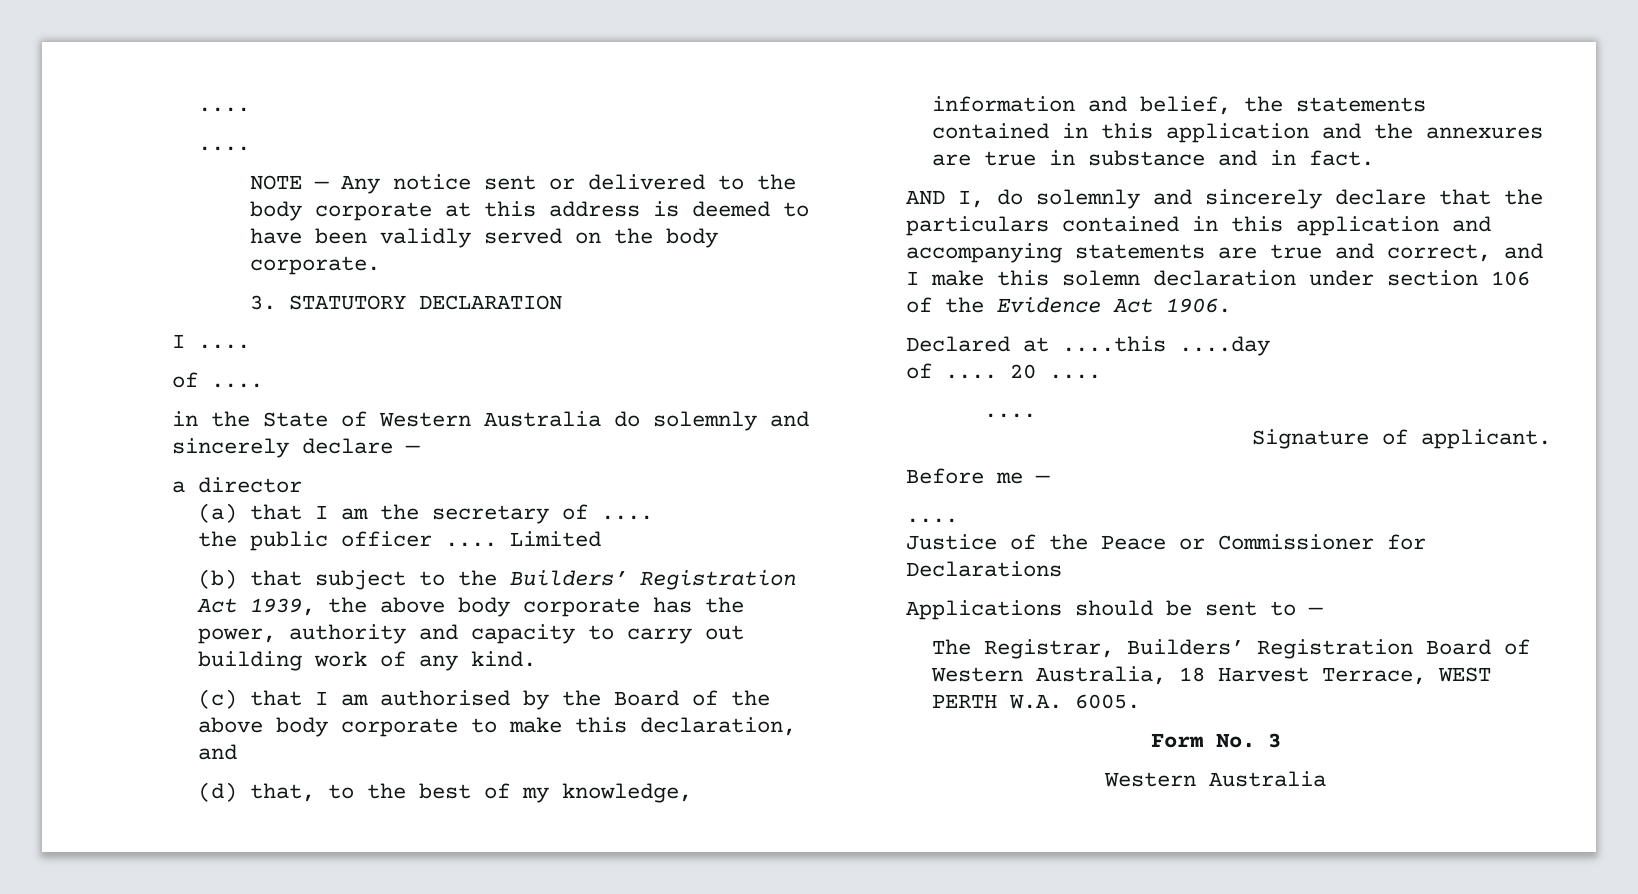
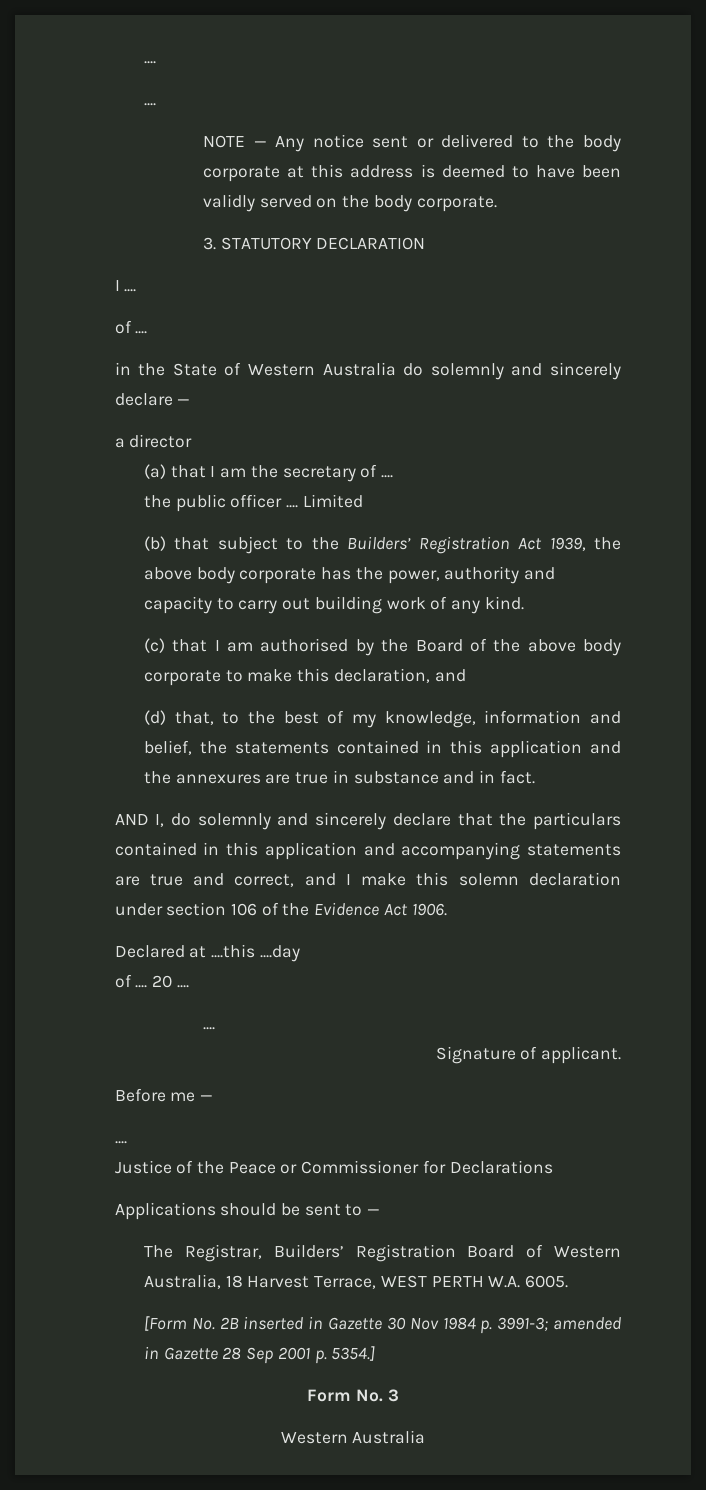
+ [Form No. 2B inserted in Gazette 30 Nov 1984 p. 3991-3; amended in Gazette 28 Sep 2001 p. 5354.]

